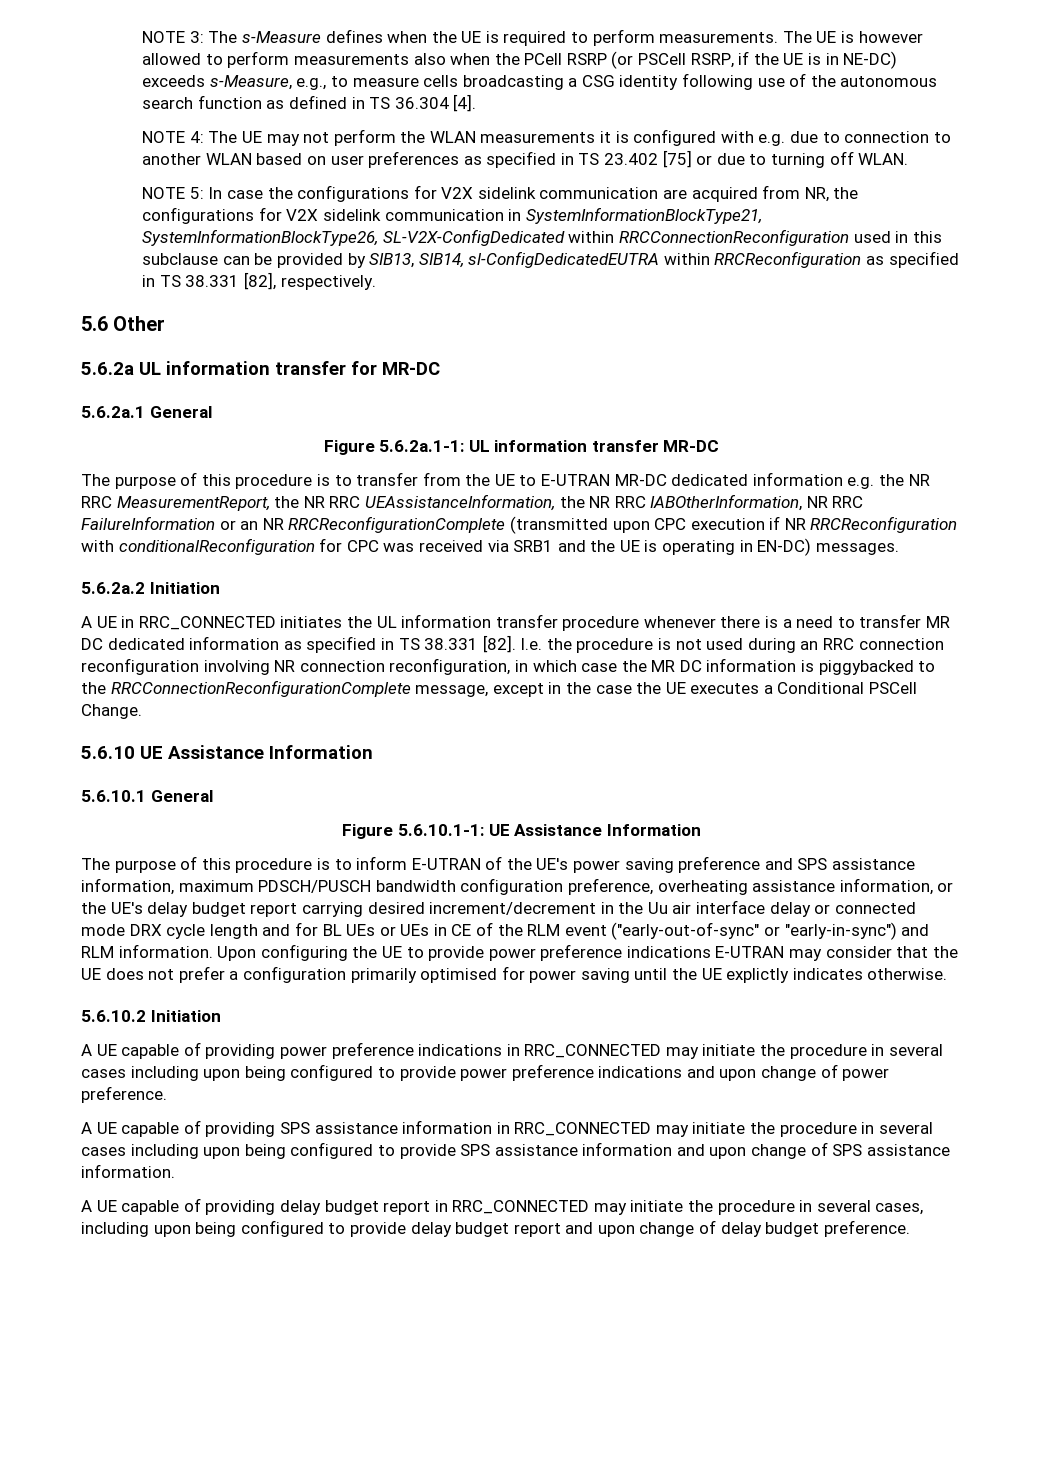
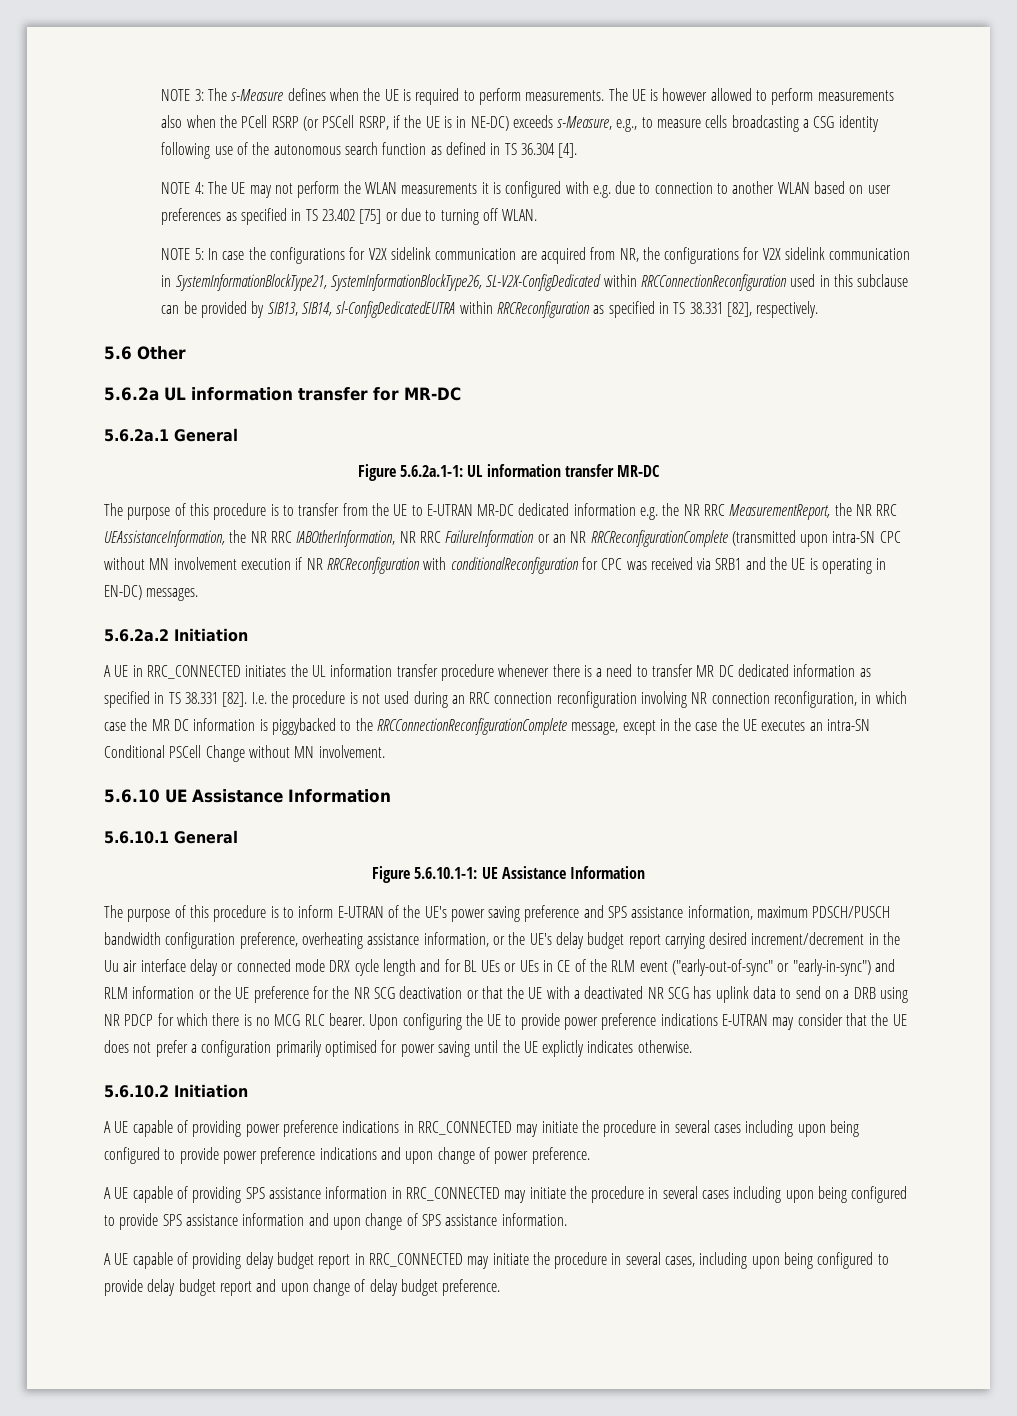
- The purpose of this procedure is to transfer from the UE to E-UTRAN MR-DC dedicated information e.g. the NR RRC MeasurementReport, the NR RRC UEAssistanceInformation, the NR RRC IABOtherInformation, NR RRC FailureInformation or an NR RRCReconfigurationComplete (transmitted upon CPC execution if NR RRCReconfiguration with conditionalReconfiguration for CPC was received via SRB1 and the UE is operating in EN-DC) messages.
+ The purpose of this procedure is to transfer from the UE to E-UTRAN MR-DC dedicated information e.g. the NR RRC MeasurementReport, the NR RRC UEAssistanceInformation, the NR RRC IABOtherInformation, NR RRC FailureInformation or an NR RRCReconfigurationComplete (transmitted upon intra-SN CPC without MN involvement execution if NR RRCReconfiguration with conditionalReconfiguration for CPC was received via SRB1 and the UE is operating in EN-DC) messages.
- I.e. the procedure is not used during an RRC connection reconfiguration involving NR connection reconfiguration, in which case the MR DC information is piggybacked to the RRCConnectionReconfigurationComplete message, except in the case the UE executes a Conditional PSCell Change.
+ I.e. the procedure is not used during an RRC connection reconfiguration involving NR connection reconfiguration, in which case the MR DC information is piggybacked to the RRCConnectionReconfigurationComplete message, except in the case the UE executes an intra-SN Conditional PSCell Change without MN involvement.
- The purpose of this procedure is to inform E-UTRAN of the UE's power saving preference and SPS assistance information, maximum PDSCH/PUSCH bandwidth configuration preference, overheating assistance information, or the UE's delay budget report carrying desired increment/decrement in the Uu air interface delay or connected mode DRX cycle length and for BL UEs or UEs in CE of the RLM event ("early-out-of-sync" or "early-in-sync") and RLM information.
+ The purpose of this procedure is to inform E-UTRAN of the UE's power saving preference and SPS assistance information, maximum PDSCH/PUSCH bandwidth configuration preference, overheating assistance information, or the UE's delay budget report carrying desired increment/decrement in the Uu air interface delay or connected mode DRX cycle length and for BL UEs or UEs in CE of the RLM event ("early-out-of-sync" or "early-in-sync") and RLM information or the UE preference for the NR SCG deactivation or that the UE with a deactivated NR SCG has uplink data to send on a DRB using NR PDCP for which there is no MCG RLC bearer.

